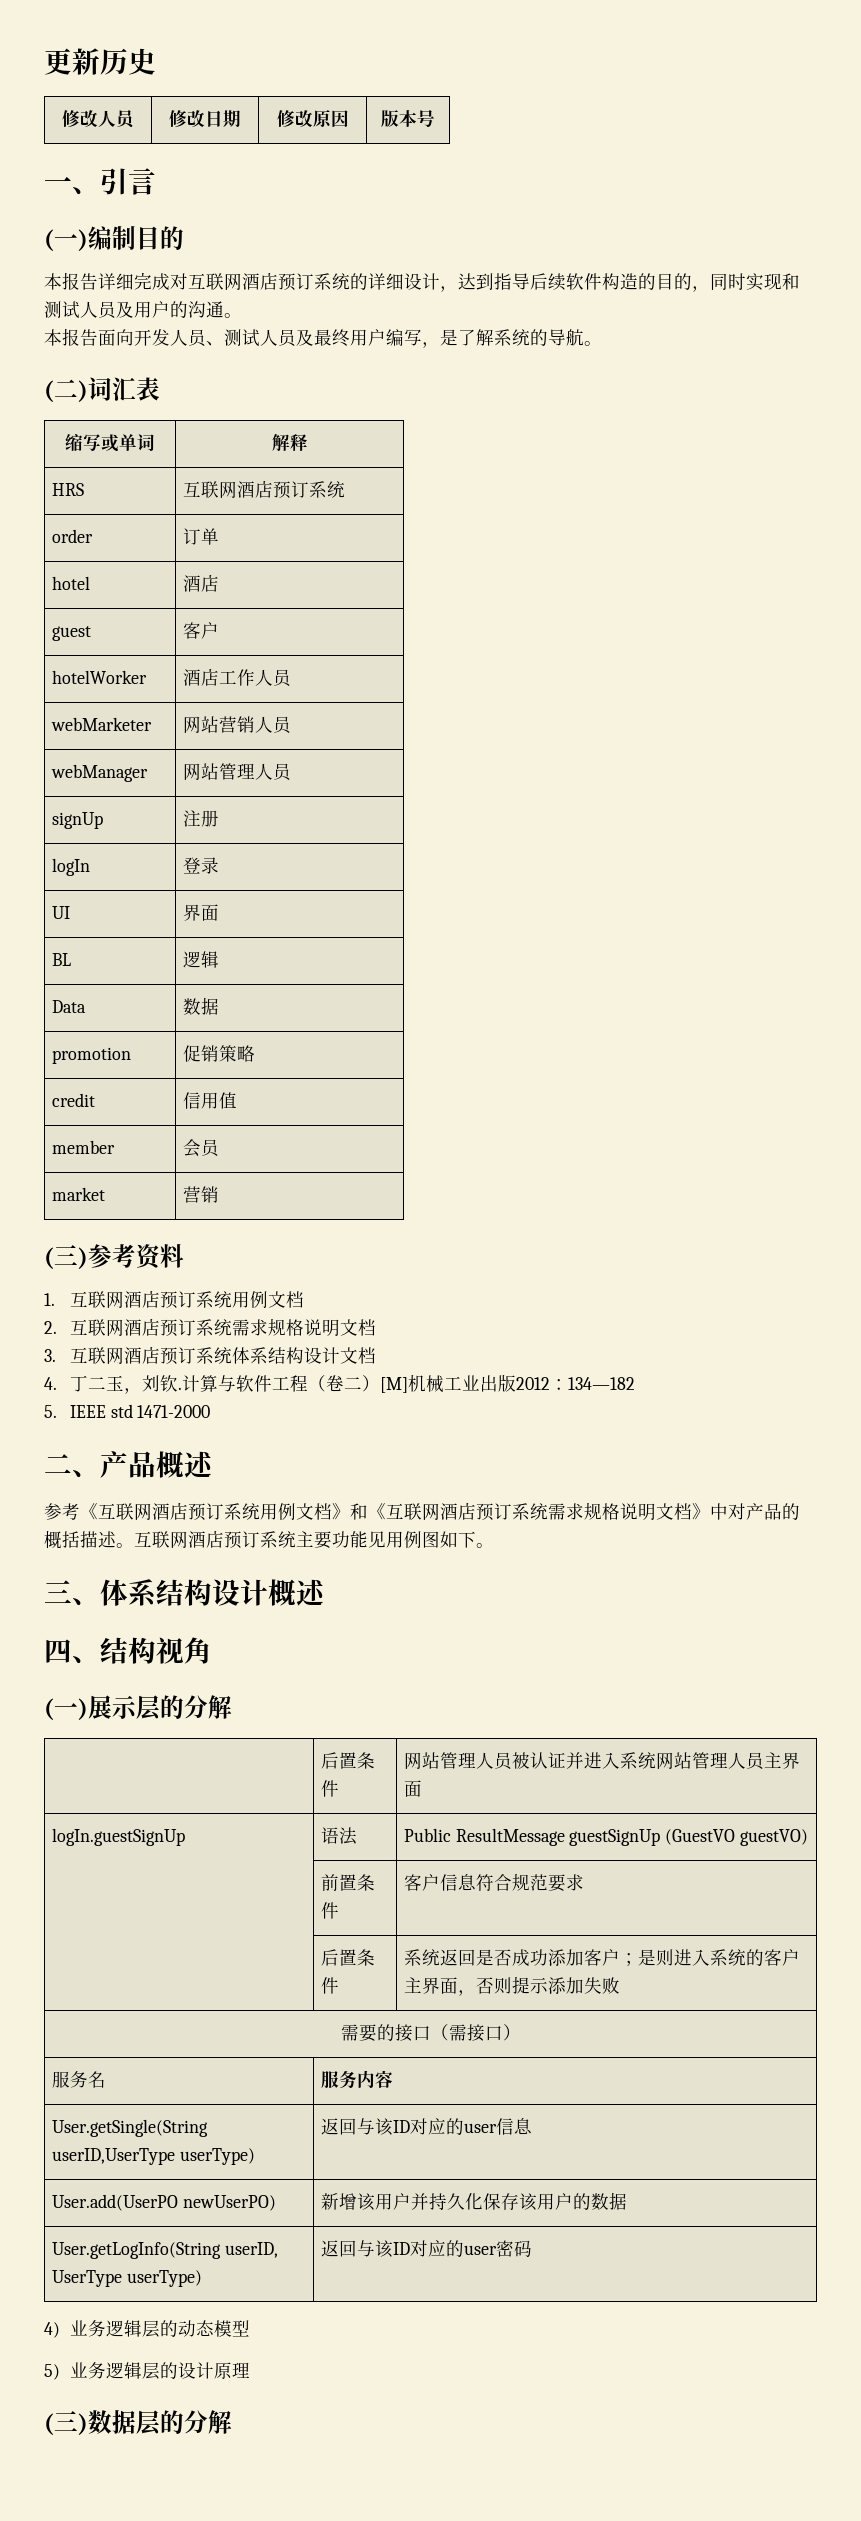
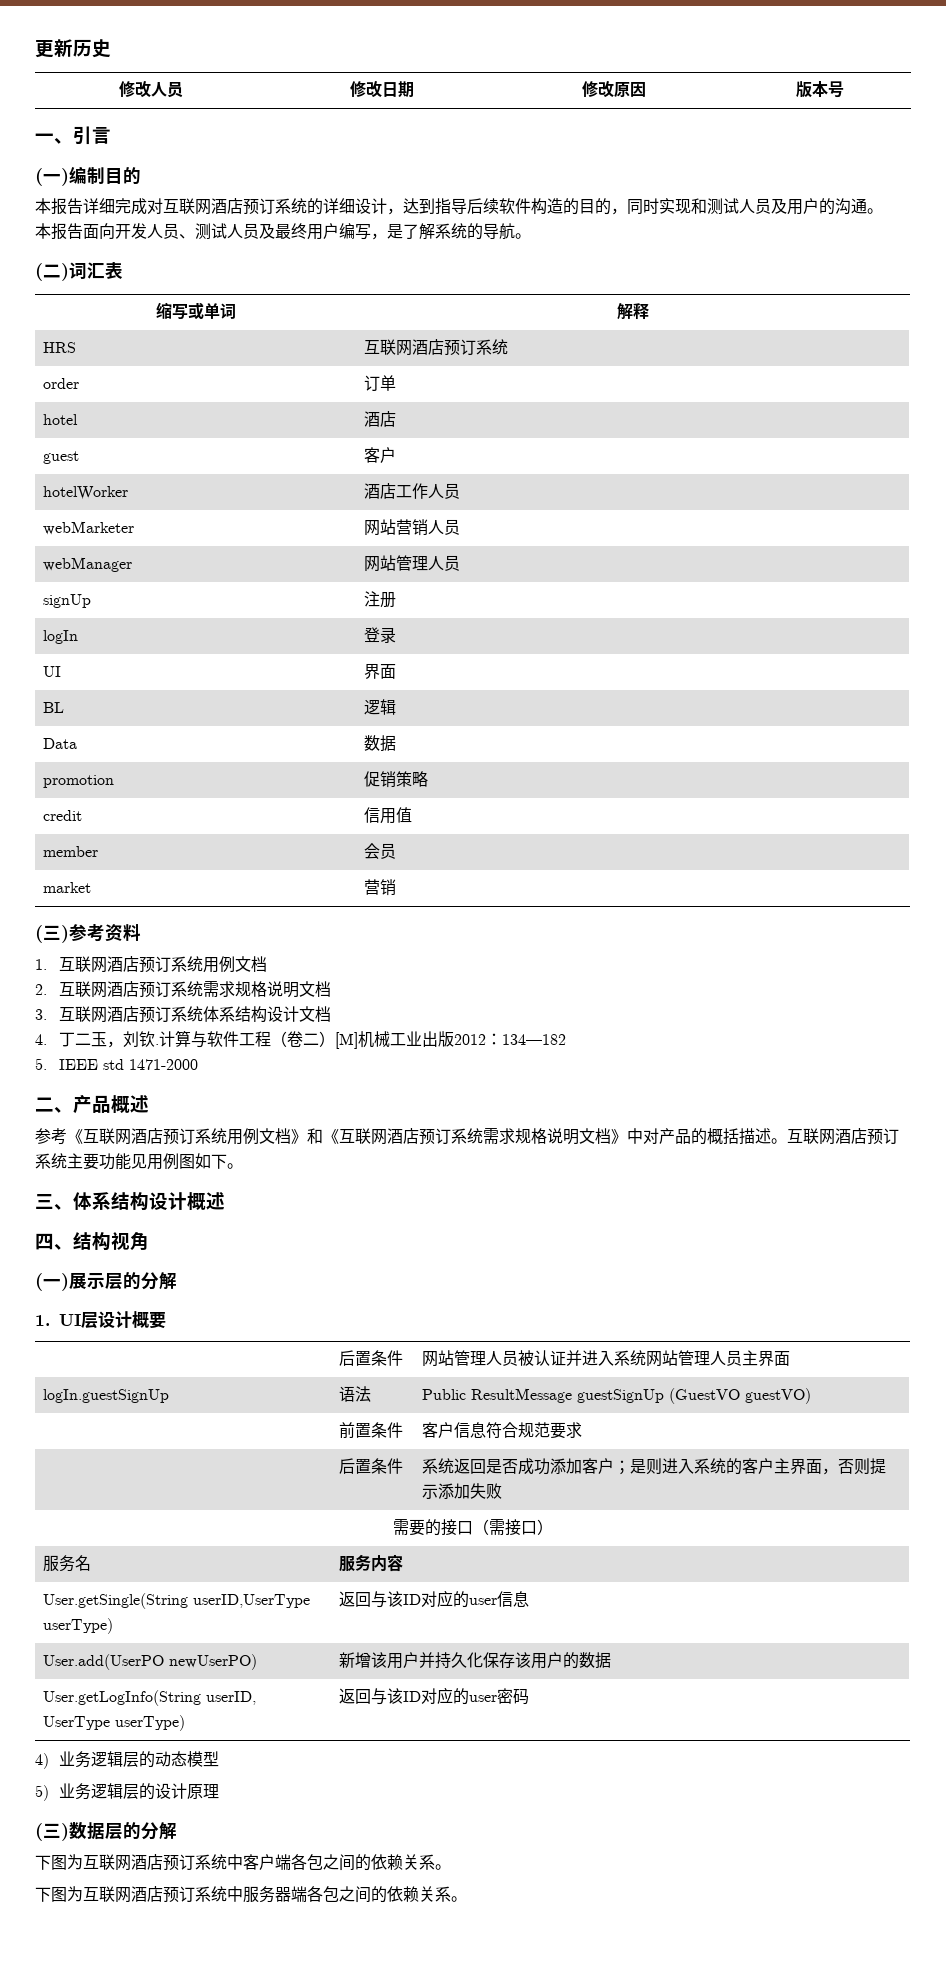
+ 1. UI层设计概要
+ 下图为互联网酒店预订系统中客户端各包之间的依赖关系。
+ 下图为互联网酒店预订系统中服务器端各包之间的依赖关系。

